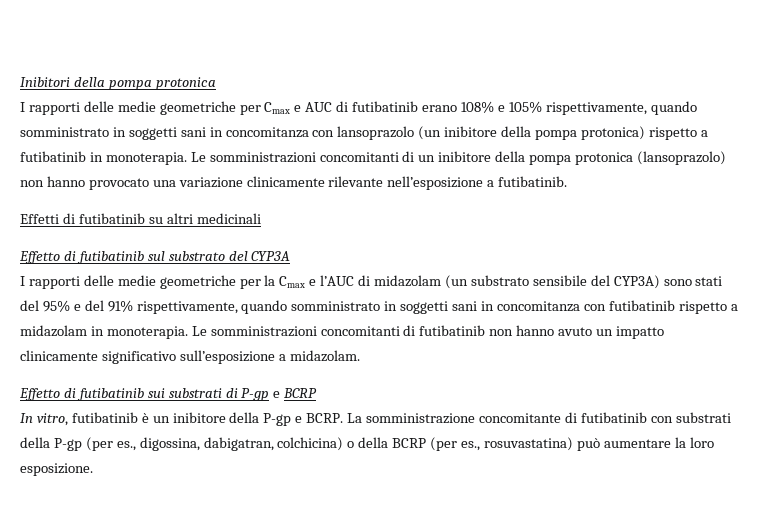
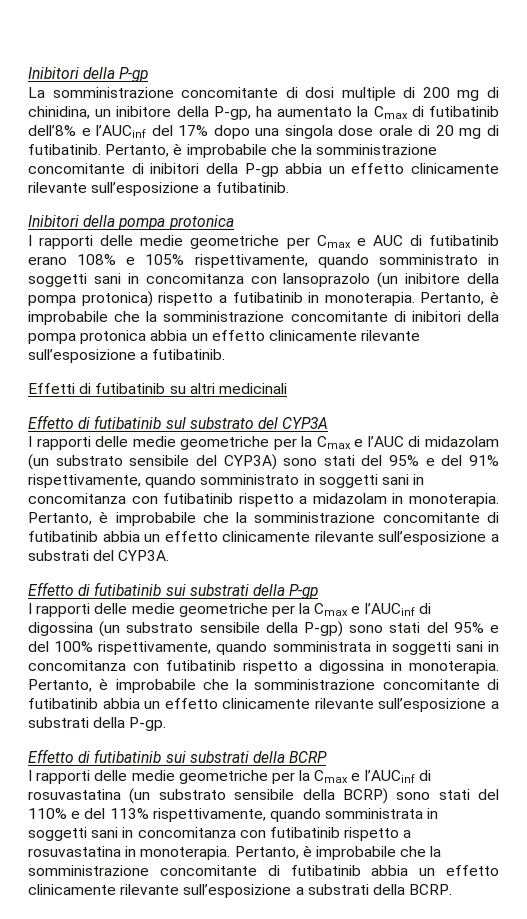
+ Inibitori della P-gp
+ La somministrazione concomitante di dosi multiple di 200 mg di chinidina, un inibitore della P-gp, ha aumentato la Cmax di futibatinib dell’8% e l’AUCinf del 17% dopo una singola dose orale di 20 mg di futibatinib. Pertanto, è improbabile che la somministrazione concomitante di inibitori della P-gp abbia un effetto clinicamente rilevante sull’esposizione a futibatinib.
- Le somministrazioni concomitanti di un inibitore della pompa protonica (lansoprazolo) non hanno provocato una variazione clinicamente rilevante nell’esposizione a futibatinib.
+ Pertanto, è improbabile che la somministrazione concomitante di inibitori della pompa protonica abbia un effetto clinicamente rilevante sull’esposizione a futibatinib.
- Le somministrazioni concomitanti di futibatinib non hanno avuto un impatto clinicamente significativo sull’esposizione a midazolam.
- Effetto di futibatinib sui substrati di P-gp e BCRP
- In vitro, futibatinib è un inibitore della P-gp e BCRP. La somministrazione concomitante di futibatinib con substrati della P-gp (per es., digossina, dabigatran, colchicina) o della BCRP (per es., rosuvastatina) può aumentare la loro esposizione.
+ Pertanto, è improbabile che la somministrazione concomitante di futibatinib abbia un effetto clinicamente rilevante sull’esposizione a substrati del CYP3A.
+ Effetto di futibatinib sui substrati della P-gp
+ I rapporti delle medie geometriche per la Cmax e l’AUCinf di digossina (un substrato sensibile della P-gp) sono stati del 95% e del 100% rispettivamente, quando somministrata in soggetti sani in concomitanza con futibatinib rispetto a digossina in monoterapia. Pertanto, è improbabile che la somministrazione concomitante di futibatinib abbia un effetto clinicamente rilevante sull’esposizione a substrati della P-gp.
+ Effetto di futibatinib sui substrati della BCRP
+ I rapporti delle medie geometriche per la Cmax e l’AUCinf di rosuvastatina (un substrato sensibile della BCRP) sono stati del 110% e del 113% rispettivamente, quando somministrata in soggetti sani in concomitanza con futibatinib rispetto a rosuvastatina in monoterapia. Pertanto, è improbabile che la somministrazione concomitante di futibatinib abbia un effetto clinicamente rilevante sull’esposizione a substrati della BCRP.

